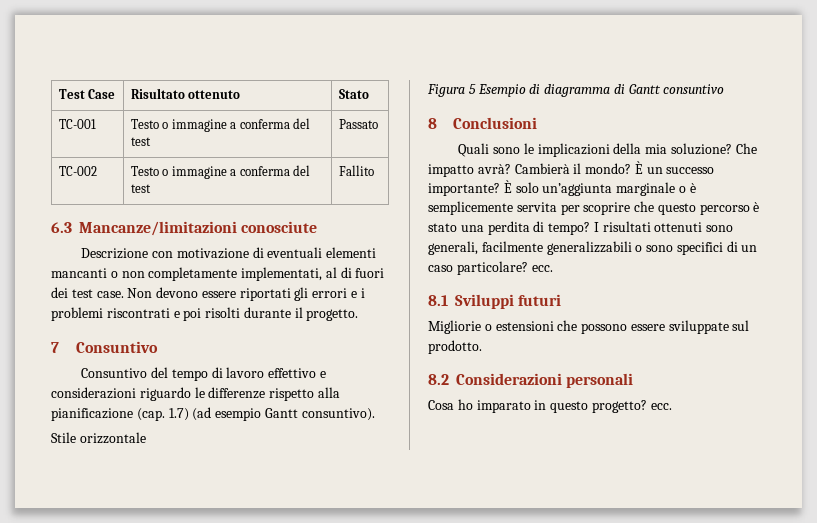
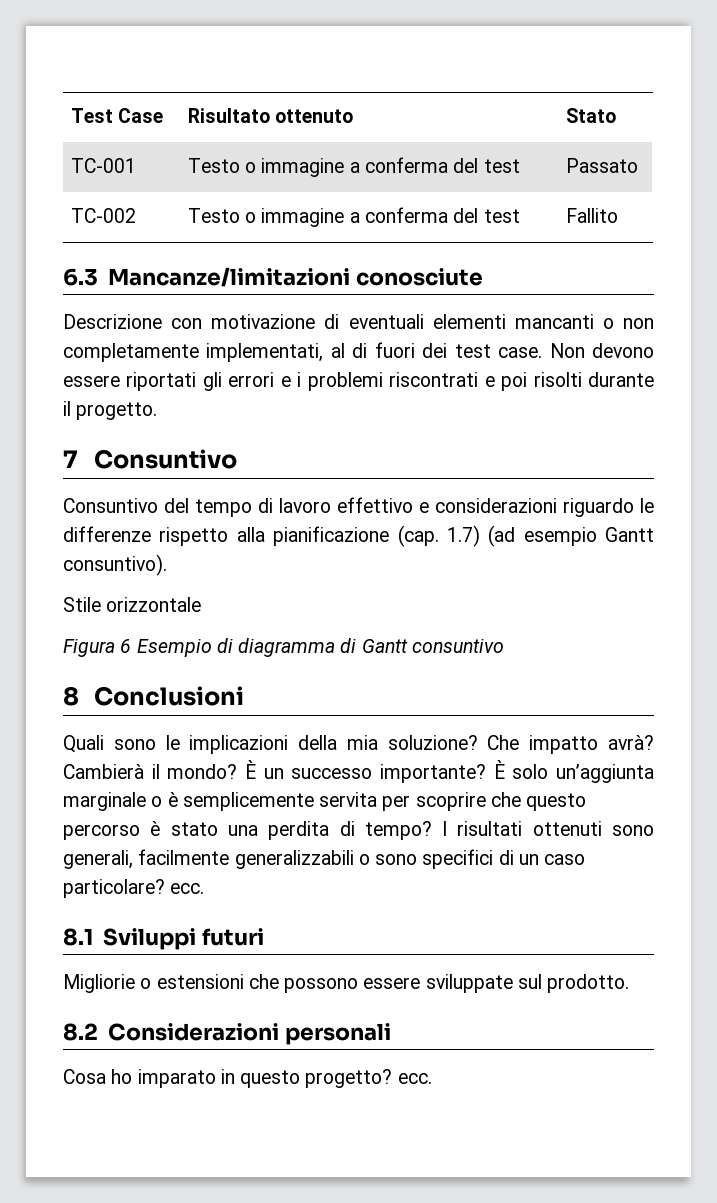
- Figura 5 Esempio di diagramma di Gantt consuntivo
+ Figura 6 Esempio di diagramma di Gantt consuntivo

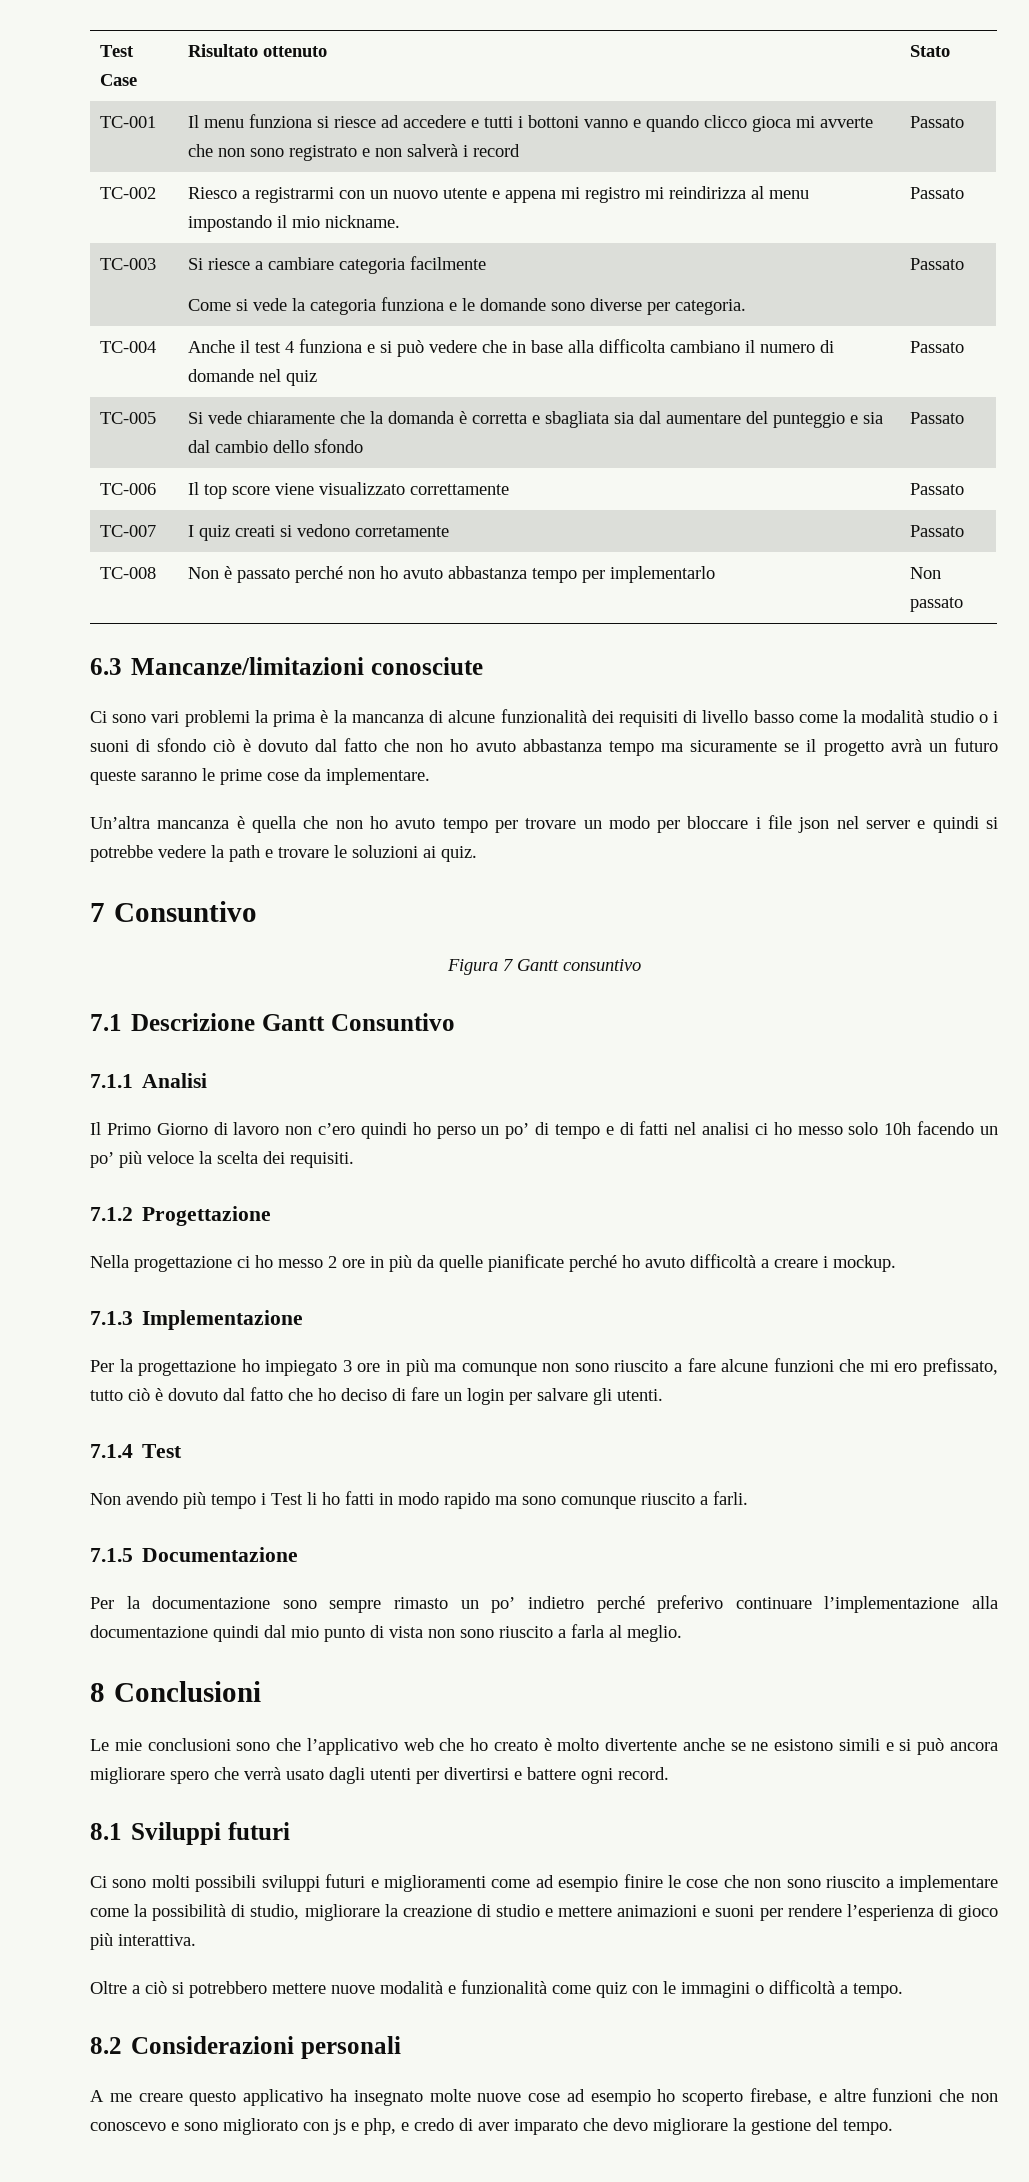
- TC-001 | Testo o immagine a conferma del test | Passato
- TC-002 | Testo o immagine a conferma del test | Fallito
+ TC-001 | Il menu funziona si riesce ad accedere e tutti i bottoni vanno e quando clicco gioca mi avverte che non sono registrato e non salverà i record | Passato
+ TC-002 | Riesco a registrarmi con un nuovo utente e appena mi registro mi reindirizza al menu impostando il mio nickname. | Passato
+ TC-003 | Si riesce a cambiare categoria facilmente
+ Come si vede la categoria funziona e le domande sono diverse per categoria. | Passato
+ TC-004 | Anche il test 4 funziona e si può vedere che in base alla difficolta cambiano il numero di domande nel quiz | Passato
+ TC-005 | Si vede chiaramente che la domanda è corretta e sbagliata sia dal aumentare del punteggio e sia dal cambio dello sfondo | Passato
+ TC-006 | Il top score viene visualizzato correttamente | Passato
+ TC-007 | I quiz creati si vedono corretamente | Passato
+ TC-008 | Non è passato perché non ho avuto abbastanza tempo per implementarlo | Non passato
  6.3 Mancanze/limitazioni conosciute
- Descrizione con motivazione di eventuali elementi mancanti o non completamente implementati, al di fuori dei test case. Non devono essere riportati gli errori e i problemi riscontrati e poi risolti durante il progetto.
+ Ci sono vari problemi la prima è la mancanza di alcune funzionalità dei requisiti di livello basso come la modalità studio o i suoni di sfondo ciò è dovuto dal fatto che non ho avuto abbastanza tempo ma sicuramente se il progetto avrà un futuro queste saranno le prime cose da implementare.
+ Un’altra mancanza è quella che non ho avuto tempo per trovare un modo per bloccare i file json nel server e quindi si potrebbe vedere la path e trovare le soluzioni ai quiz.
  7 Consuntivo
- Consuntivo del tempo di lavoro effettivo e considerazioni riguardo le differenze rispetto alla pianificazione (cap. 1.7) (ad esempio Gantt consuntivo).
- Stile orizzontale
- Figura 6 Esempio di diagramma di Gantt consuntivo
+ Figura 7 Gantt consuntivo
+ 7.1 Descrizione Gantt Consuntivo
+ 7.1.1 Analisi
+ Il Primo Giorno di lavoro non c’ero quindi ho perso un po’ di tempo e di fatti nel analisi ci ho messo solo 10h facendo un po’ più veloce la scelta dei requisiti.
+ 7.1.2 Progettazione
+ Nella progettazione ci ho messo 2 ore in più da quelle pianificate perché ho avuto difficoltà a creare i mockup.
+ 7.1.3 Implementazione
+ Per la progettazione ho impiegato 3 ore in più ma comunque non sono riuscito a fare alcune funzioni che mi ero prefissato, tutto ciò è dovuto dal fatto che ho deciso di fare un login per salvare gli utenti.
+ 7.1.4 Test
+ Non avendo più tempo i Test li ho fatti in modo rapido ma sono comunque riuscito a farli.
+ 7.1.5 Documentazione
+ Per la documentazione sono sempre rimasto un po’ indietro perché preferivo continuare l’implementazione alla documentazione quindi dal mio punto di vista non sono riuscito a farla al meglio.
  8 Conclusioni
- Quali sono le implicazioni della mia soluzione? Che impatto avrà? Cambierà il mondo? È un successo importante? È solo un’aggiunta marginale o è semplicemente servita per scoprire che questo percorso è stato una perdita di tempo? I risultati ottenuti sono generali, facilmente generalizzabili o sono specifici di un caso particolare? ecc.
+ Le mie conclusioni sono che l’applicativo web che ho creato è molto divertente anche se ne esistono simili e si può ancora migliorare spero che verrà usato dagli utenti per divertirsi e battere ogni record.
  8.1 Sviluppi futuri
- Migliorie o estensioni che possono essere sviluppate sul prodotto.
+ Ci sono molti possibili sviluppi futuri e miglioramenti come ad esempio finire le cose che non sono riuscito a implementare come la possibilità di studio, migliorare la creazione di studio e mettere animazioni e suoni per rendere l’esperienza di gioco più interattiva.
+ Oltre a ciò si potrebbero mettere nuove modalità e funzionalità come quiz con le immagini o difficoltà a tempo.
  8.2 Considerazioni personali
- Cosa ho imparato in questo progetto? ecc.
+ A me creare questo applicativo ha insegnato molte nuove cose ad esempio ho scoperto firebase, e altre funzioni che non conoscevo e sono migliorato con js e php, e credo di aver imparato che devo migliorare la gestione del tempo.

